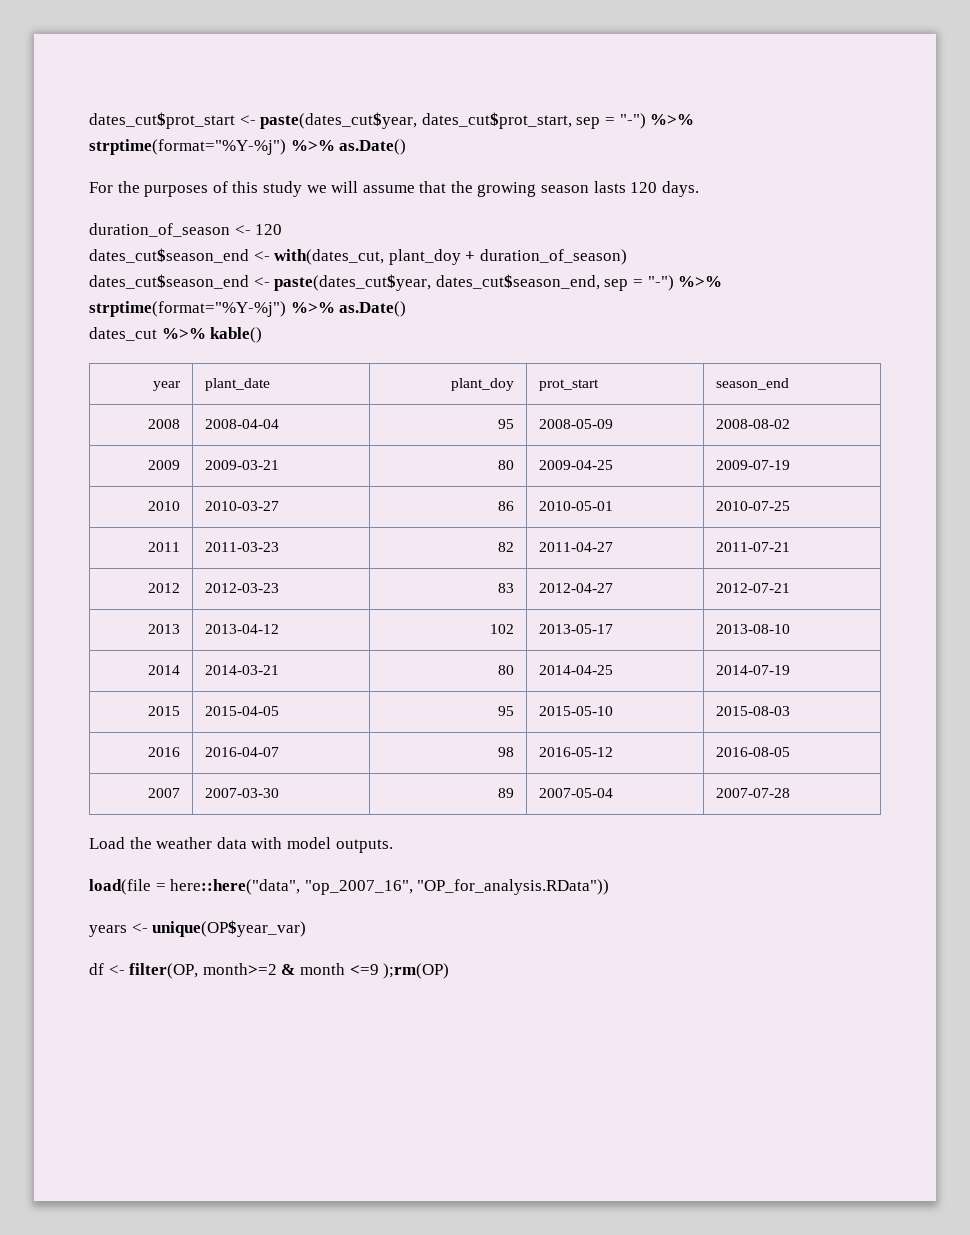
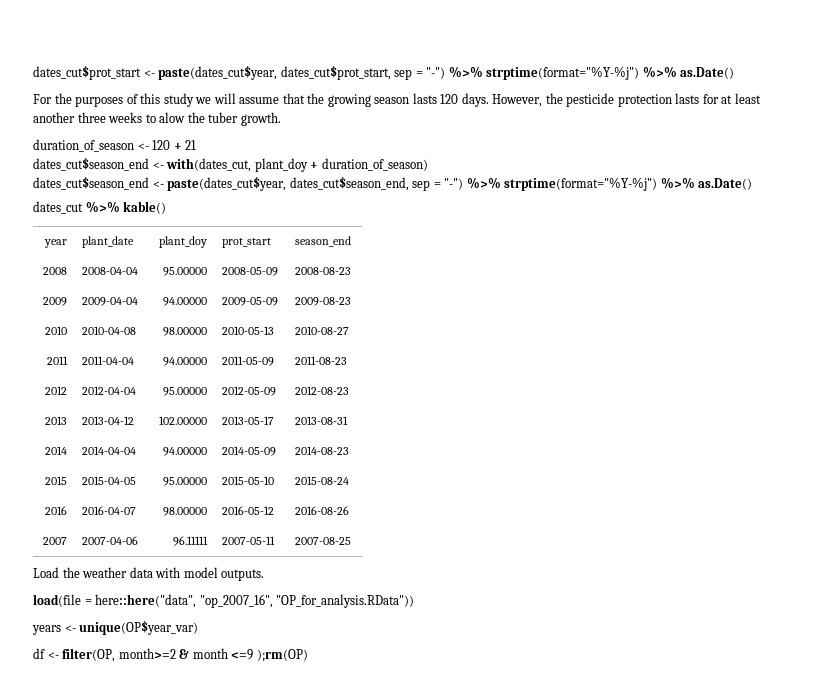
+ However, the pesticide protection lasts for at least another three weeks to alow the tuber growth.
- duration_of_season <- 120
+ duration_of_season <- 120 + 21
- 2008 | 2008-04-04 | 95 | 2008-05-09 | 2008-08-02
+ 2008 | 2008-04-04 | 95.00000 | 2008-05-09 | 2008-08-23
- 2009 | 2009-03-21 | 80 | 2009-04-25 | 2009-07-19
- 2010 | 2010-03-27 | 86 | 2010-05-01 | 2010-07-25
- 2011 | 2011-03-23 | 82 | 2011-04-27 | 2011-07-21
- 2012 | 2012-03-23 | 83 | 2012-04-27 | 2012-07-21
+ 2009 | 2009-04-04 | 94.00000 | 2009-05-09 | 2009-08-23
+ 2010 | 2010-04-08 | 98.00000 | 2010-05-13 | 2010-08-27
+ 2011 | 2011-04-04 | 94.00000 | 2011-05-09 | 2011-08-23
+ 2012 | 2012-04-04 | 95.00000 | 2012-05-09 | 2012-08-23
- 2013 | 2013-04-12 | 102 | 2013-05-17 | 2013-08-10
+ 2013 | 2013-04-12 | 102.00000 | 2013-05-17 | 2013-08-31
- 2014 | 2014-03-21 | 80 | 2014-04-25 | 2014-07-19
+ 2014 | 2014-04-04 | 94.00000 | 2014-05-09 | 2014-08-23
- 2015 | 2015-04-05 | 95 | 2015-05-10 | 2015-08-03
+ 2015 | 2015-04-05 | 95.00000 | 2015-05-10 | 2015-08-24
- 2016 | 2016-04-07 | 98 | 2016-05-12 | 2016-08-05
+ 2016 | 2016-04-07 | 98.00000 | 2016-05-12 | 2016-08-26
- 2007 | 2007-03-30 | 89 | 2007-05-04 | 2007-07-28
+ 2007 | 2007-04-06 | 96.11111 | 2007-05-11 | 2007-08-25

